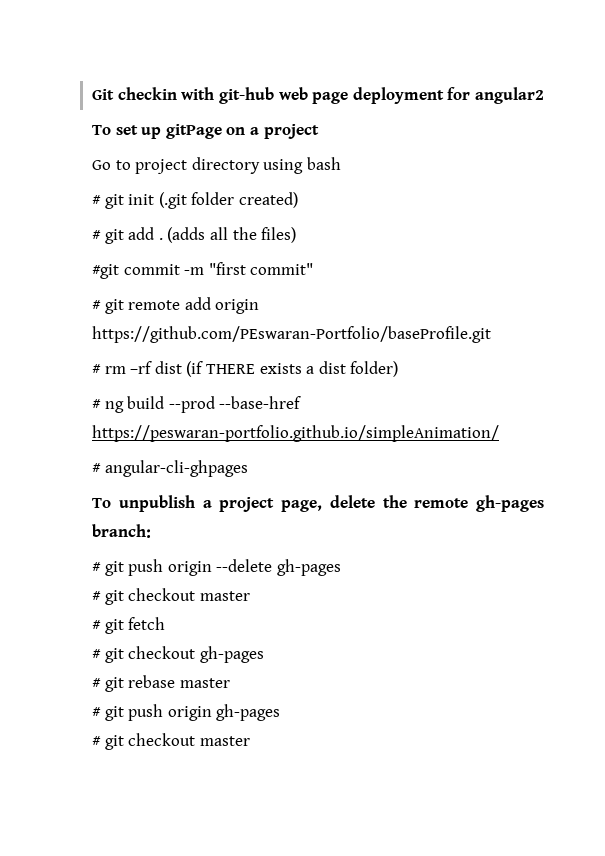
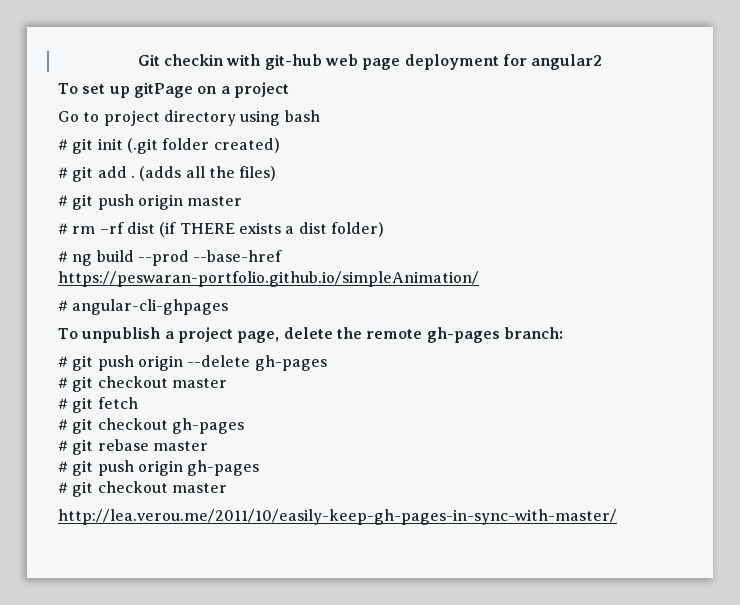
- #git commit -m "first commit"
- # git remote add origin https://github.com/PEswaran-Portfolio/baseProfile.git
+ # git push origin master
+ http://lea.verou.me/2011/10/easily-keep-gh-pages-in-sync-with-master/

